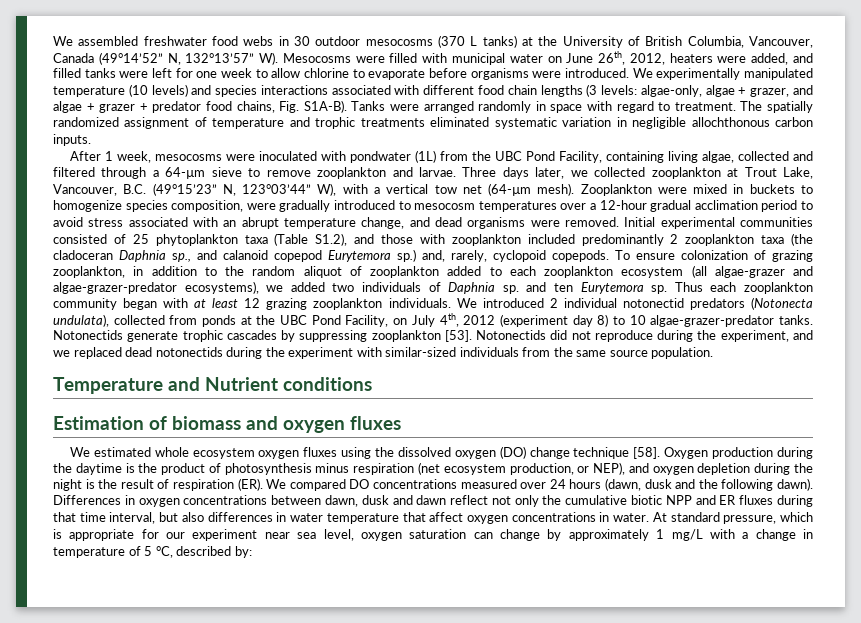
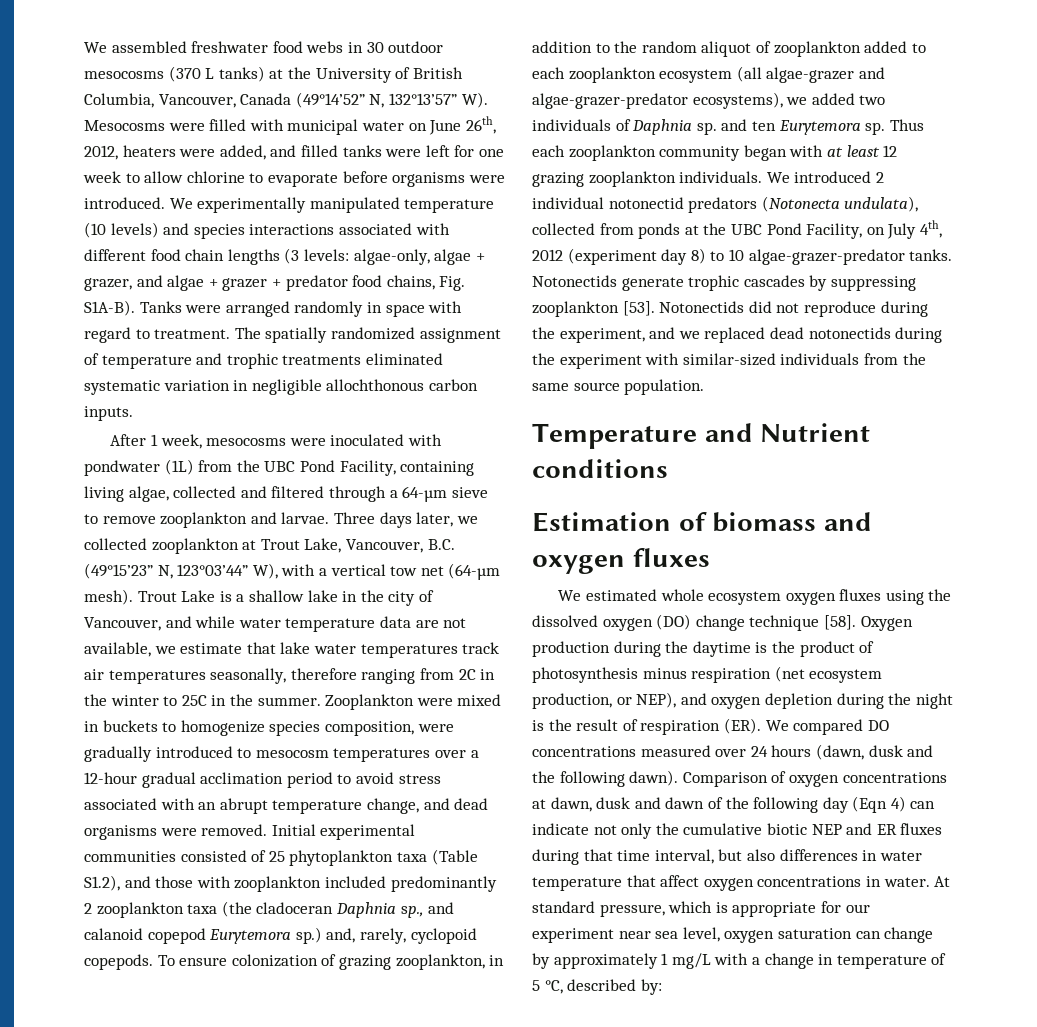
+ Trout Lake is a shallow lake in the city of Vancouver, and while water temperature data are not available, we estimate that lake water temperatures track air temperatures seasonally, therefore ranging from 2C in the winter to 25C in the summer.
- Differences in oxygen concentrations between dawn, dusk and dawn reflect not only the cumulative biotic NPP and ER fluxes during that time interval, but also differences in water temperature that affect oxygen concentrations in water.
+ Comparison of oxygen concentrations at dawn, dusk and dawn of the following day (Eqn 4) can indicate not only the cumulative biotic NEP and ER fluxes during that time interval, but also differences in water temperature that affect oxygen concentrations in water.

